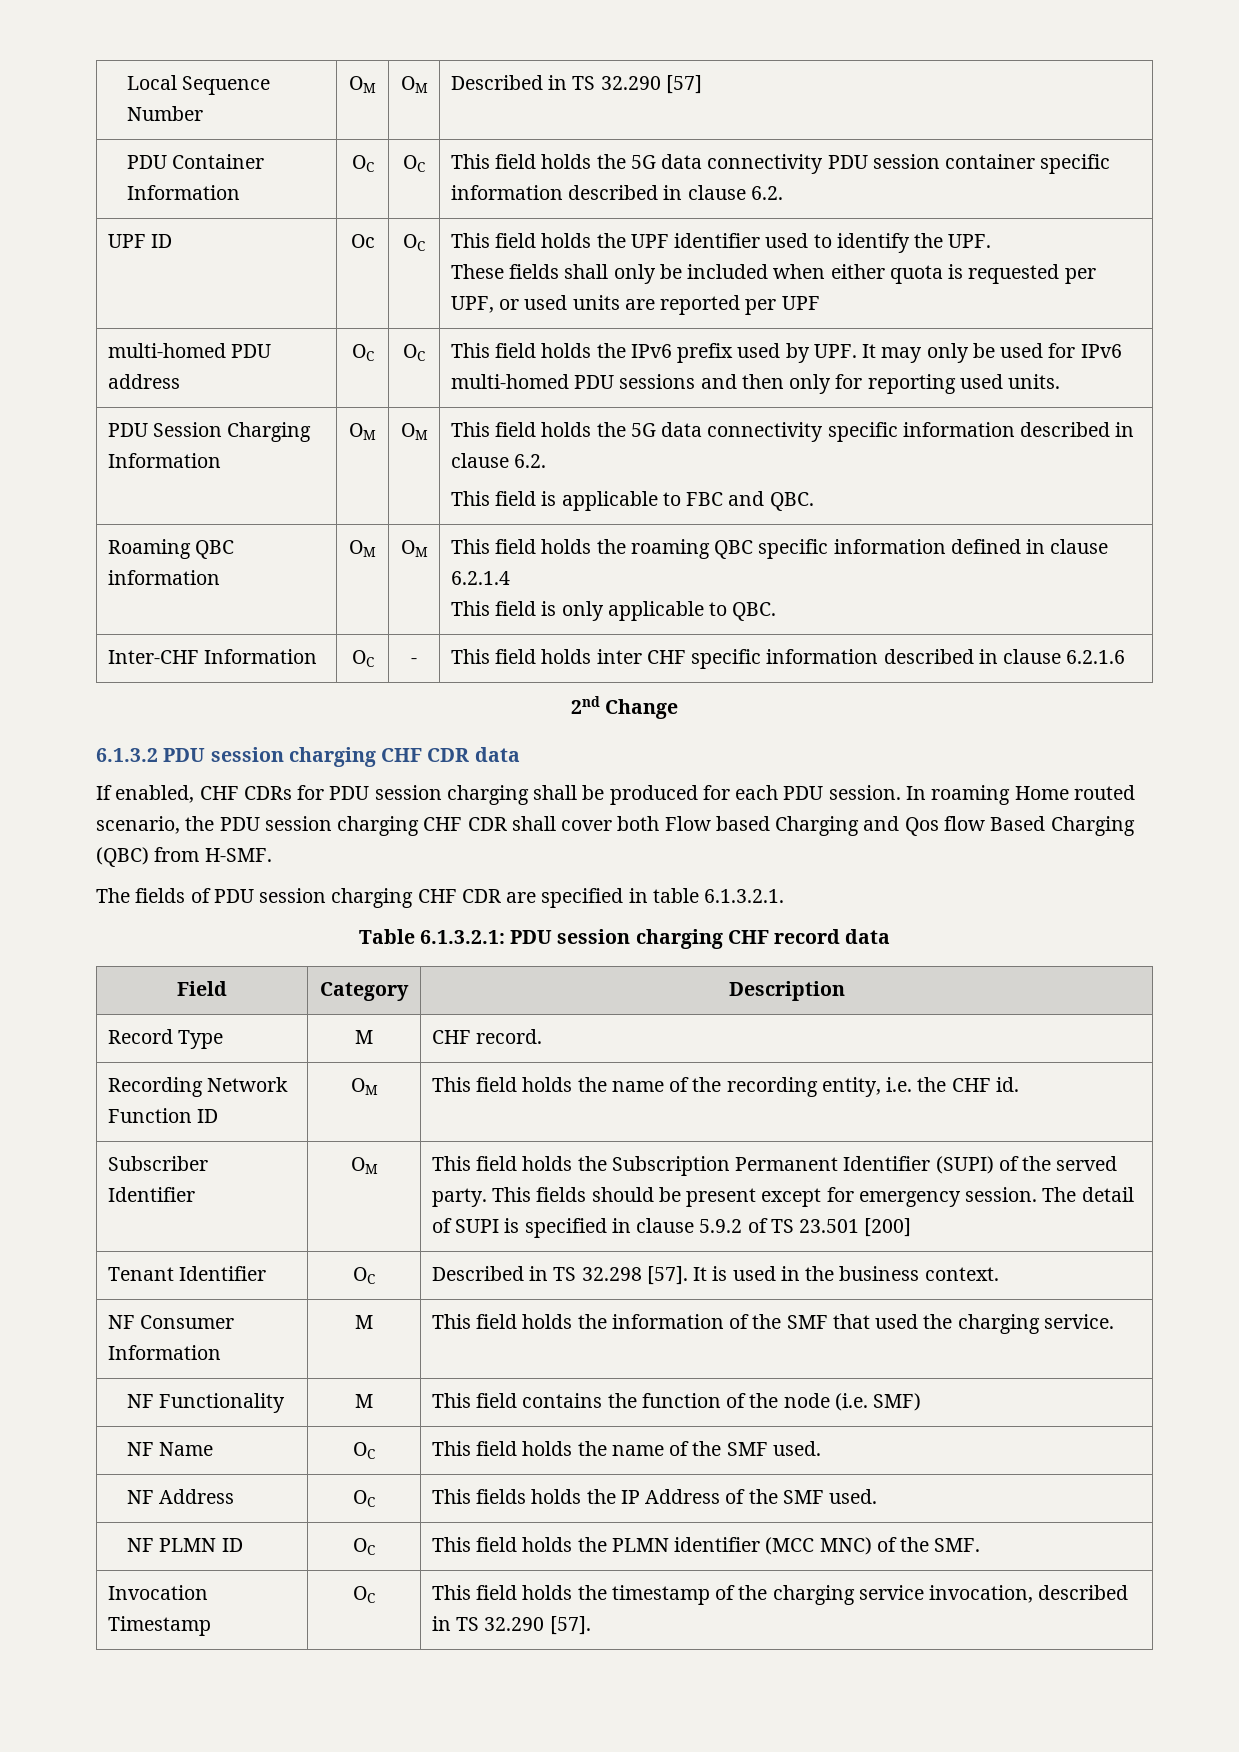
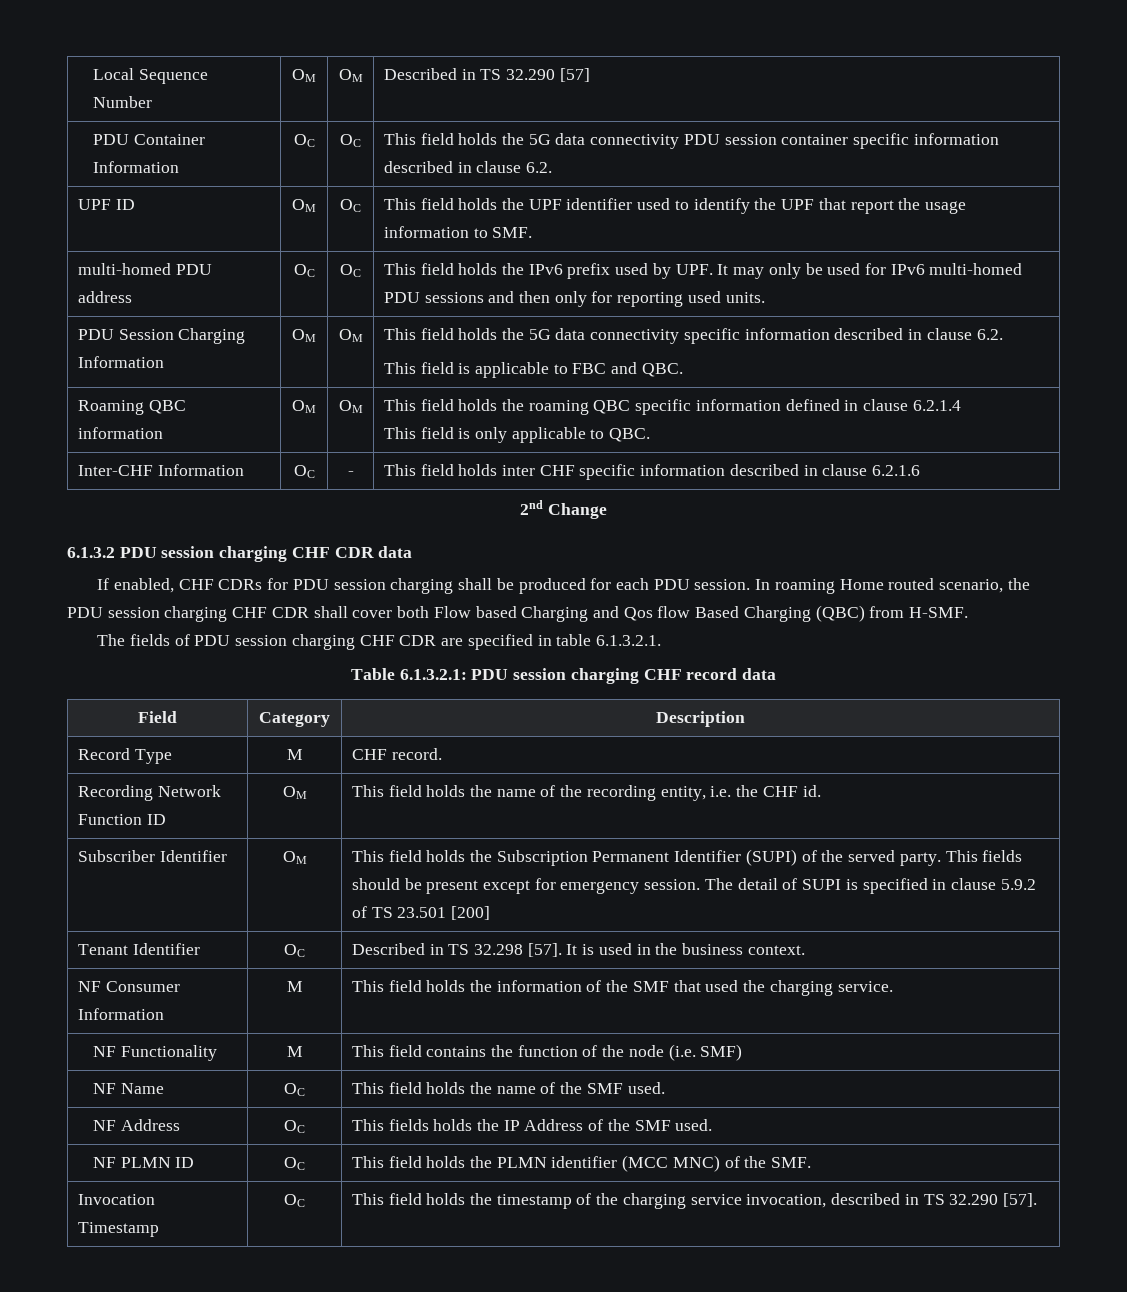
- UPF ID | Oc | OC | This field holds the UPF identifier used to identify the UPF.
- These fields shall only be included when either quota is requested per UPF, or used units are reported per UPF
+ UPF ID | OM | OC | This field holds the UPF identifier used to identify the UPF that report the usage information to SMF.

